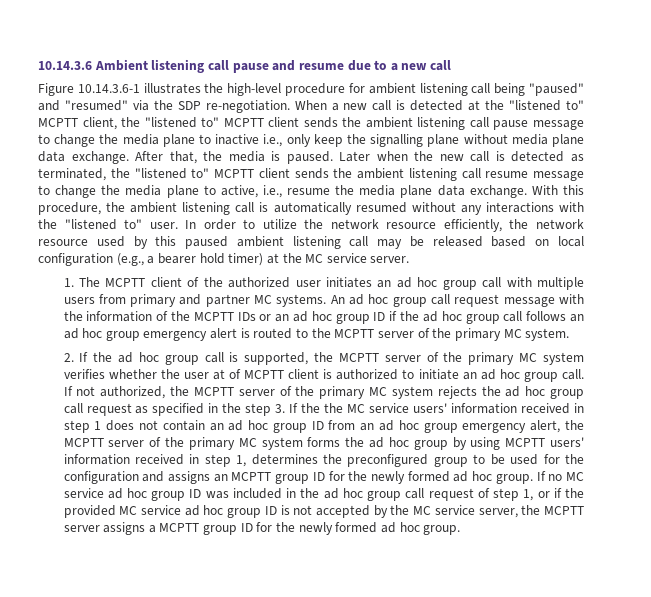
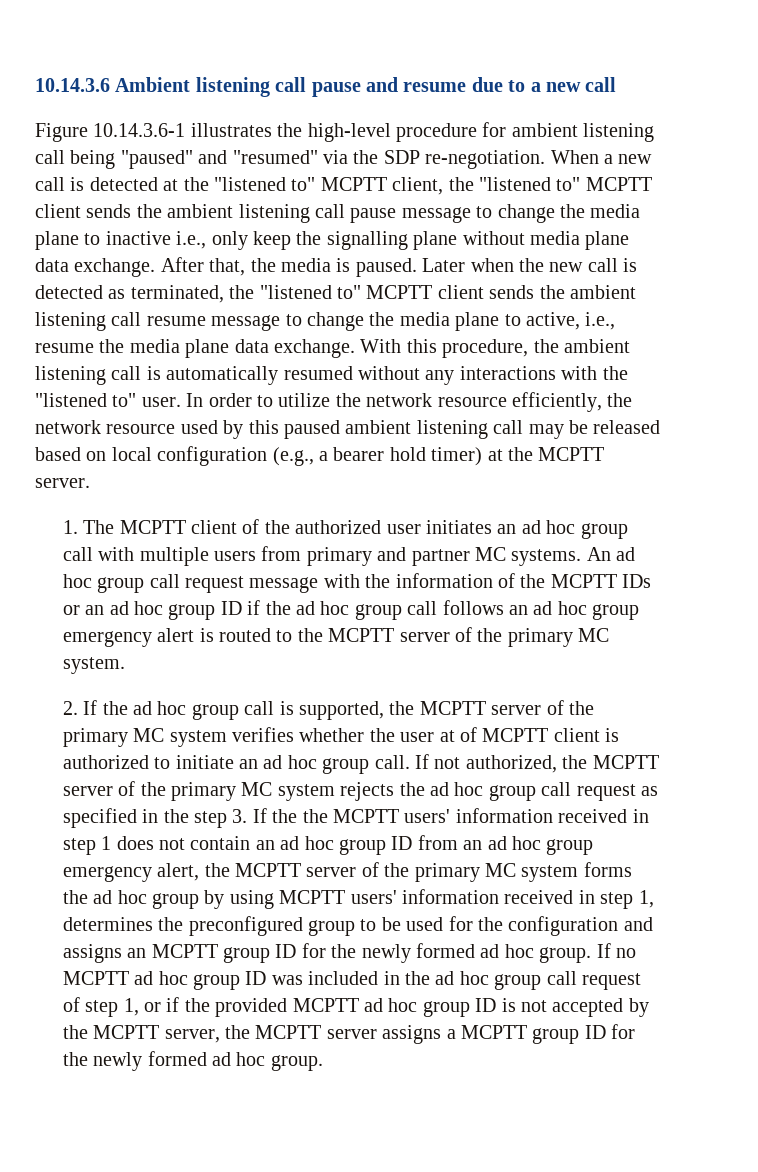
- In order to utilize the network resource efficiently, the network resource used by this paused ambient listening call may be released based on local configuration (e.g., a bearer hold timer) at the MC service server.
+ In order to utilize the network resource efficiently, the network resource used by this paused ambient listening call may be released based on local configuration (e.g., a bearer hold timer) at the MCPTT server.
- If not authorized, the MCPTT server of the primary MC system rejects the ad hoc group call request as specified in the step 3. If the the MC service users' information received in step 1 does not contain an ad hoc group ID from an ad hoc group emergency alert, the MCPTT server of the primary MC system forms the ad hoc group by using MCPTT users' information received in step 1, determines the preconfigured group to be used for the configuration and assigns an MCPTT group ID for the newly formed ad hoc group.
+ If not authorized, the MCPTT server of the primary MC system rejects the ad hoc group call request as specified in the step 3. If the the MCPTT users' information received in step 1 does not contain an ad hoc group ID from an ad hoc group emergency alert, the MCPTT server of the primary MC system forms the ad hoc group by using MCPTT users' information received in step 1, determines the preconfigured group to be used for the configuration and assigns an MCPTT group ID for the newly formed ad hoc group.
- If no MC service ad hoc group ID was included in the ad hoc group call request of step 1, or if the provided MC service ad hoc group ID is not accepted by the MC service server, the MCPTT server assigns a MCPTT group ID for the newly formed ad hoc group.
+ If no MCPTT ad hoc group ID was included in the ad hoc group call request of step 1, or if the provided MCPTT ad hoc group ID is not accepted by the MCPTT server, the MCPTT server assigns a MCPTT group ID for the newly formed ad hoc group.

